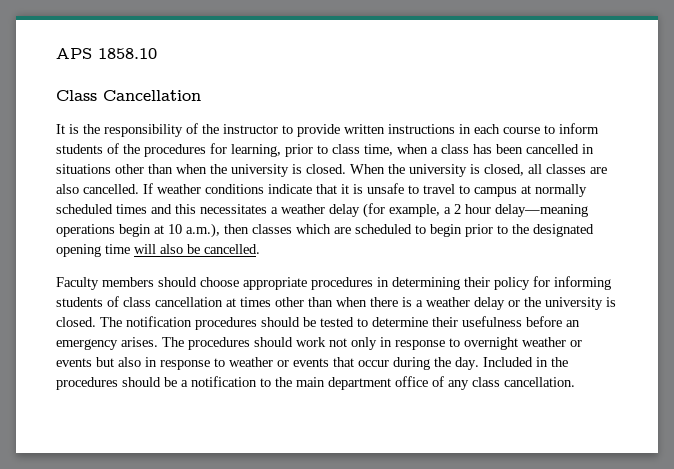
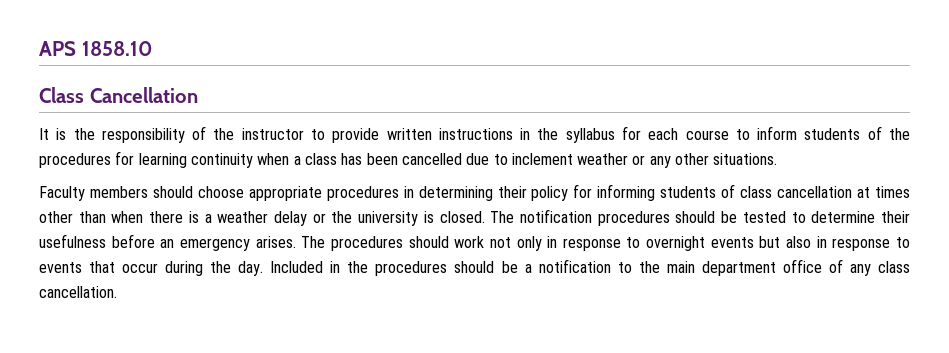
- It is the responsibility of the instructor to provide written instructions in each course to inform students of the procedures for learning, prior to class time, when a class has been cancelled in situations other than when the university is closed. When the university is closed, all classes are also cancelled. If weather conditions indicate that it is unsafe to travel to campus at normally scheduled times and this necessitates a weather delay (for example, a 2 hour delay—meaning operations begin at 10 a.m.), then classes which are scheduled to begin prior to the designated opening time will also be cancelled.
+ It is the responsibility of the instructor to provide written instructions in the syllabus for each course to inform students of the procedures for learning continuity when a class has been cancelled due to inclement weather or any other situations.
- The procedures should work not only in response to overnight weather or events but also in response to weather or events that occur during the day.
+ The procedures should work not only in response to overnight events but also in response to events that occur during the day.

